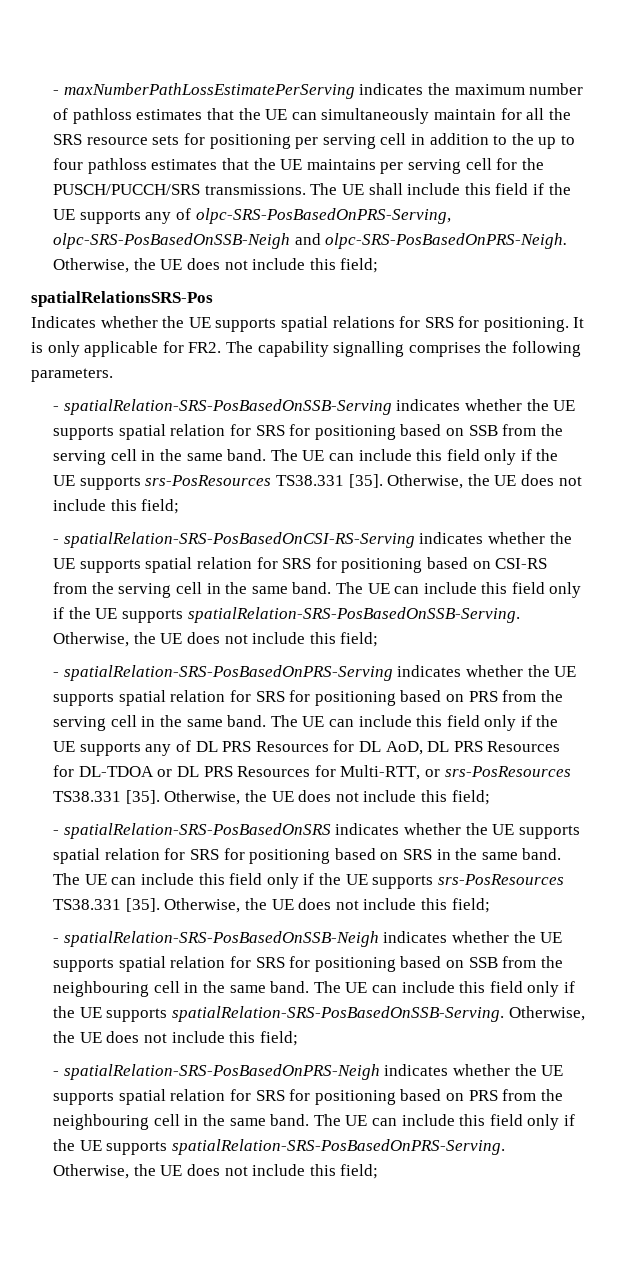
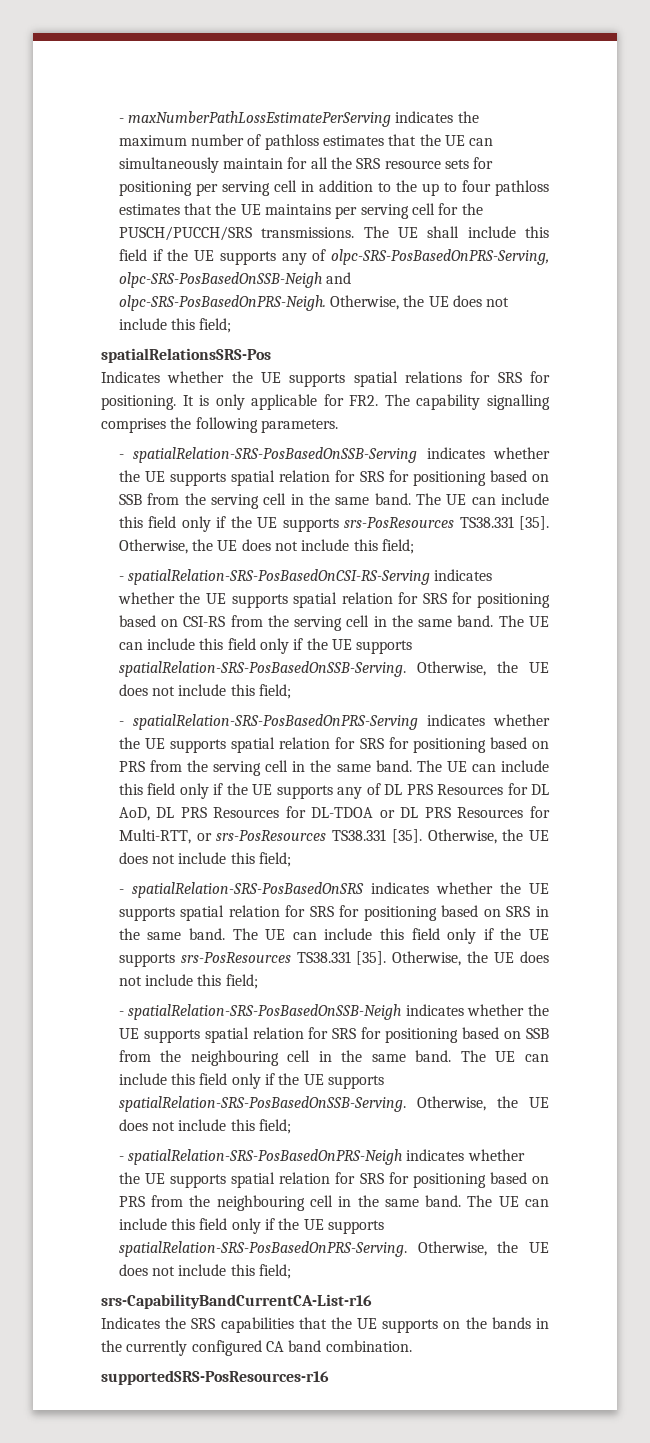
+ srs-CapabilityBandCurrentCA-List-r16
+ Indicates the SRS capabilities that the UE supports on the bands in the currently configured CA band combination.
+ supportedSRS-PosResources-r16

